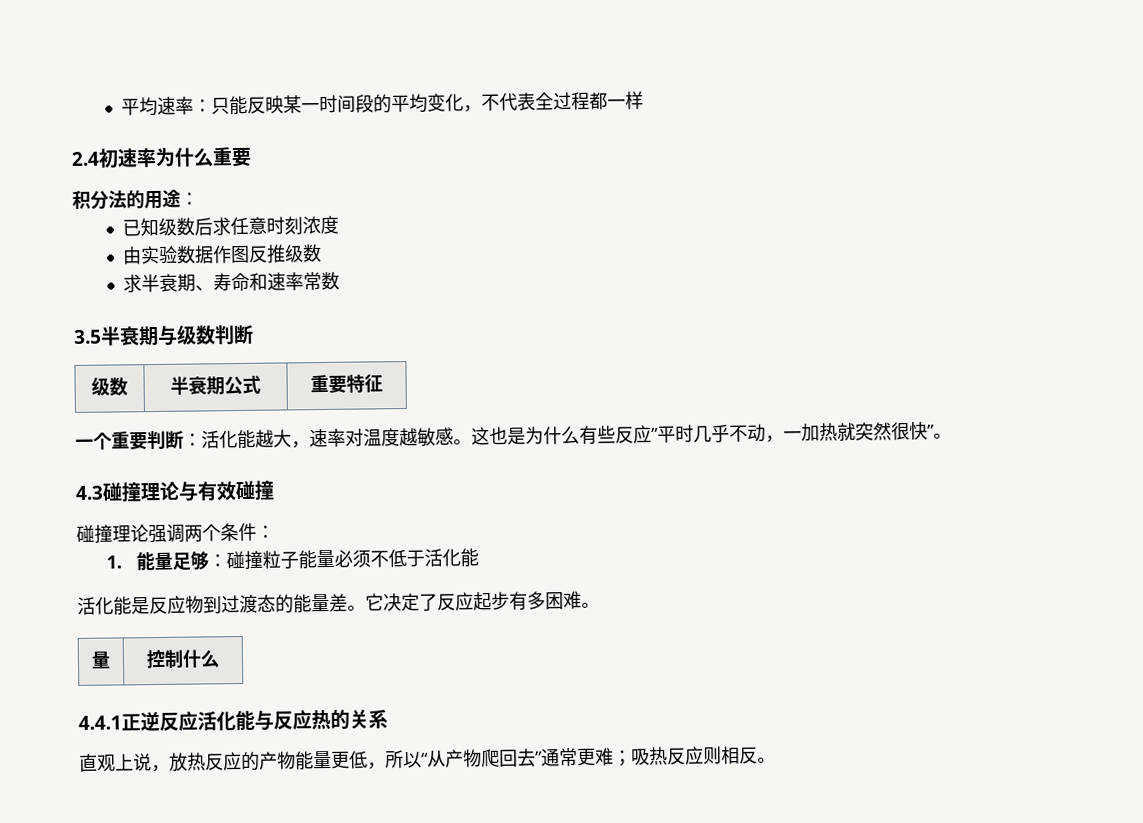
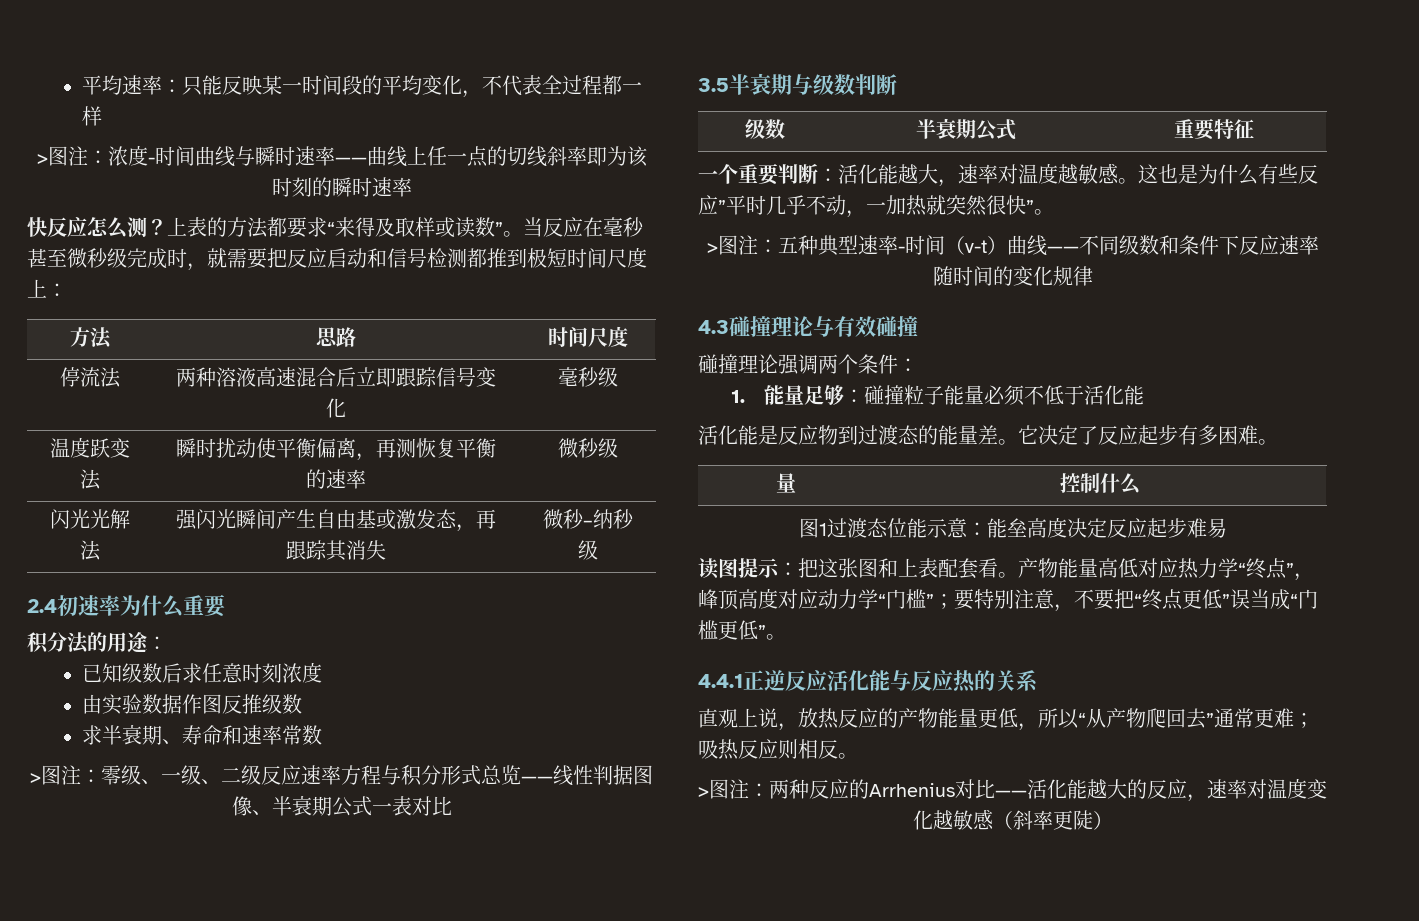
+ >图注：浓度-时间曲线与瞬时速率——曲线上任一点的切线斜率即为该时刻的瞬时速率
+ 快反应怎么测？上表的方法都要求“来得及取样或读数”。当反应在毫秒甚至微秒级完成时，就需要把反应启动和信号检测都推到极短时间尺度上：
+ 方法 | 思路 | 时间尺度
+ 停流法 | 两种溶液高速混合后立即跟踪信号变化 | 毫秒级
+ 温度跃变法 | 瞬时扰动使平衡偏离，再测恢复平衡的速率 | 微秒级
+ 闪光光解法 | 强闪光瞬间产生自由基或激发态，再跟踪其消失 | 微秒–纳秒级
+ >图注：零级、一级、二级反应速率方程与积分形式总览——线性判据图像、半衰期公式一表对比
+ >图注：五种典型速率-时间（v-t）曲线——不同级数和条件下反应速率随时间的变化规律
+ 图1过渡态位能示意：能垒高度决定反应起步难易
+ 读图提示：把这张图和上表配套看。产物能量高低对应热力学“终点”，峰顶高度对应动力学“门槛”；要特别注意，不要把“终点更低”误当成“门槛更低”。
+ >图注：两种反应的Arrhenius对比——活化能越大的反应，速率对温度变化越敏感（斜率更陡）

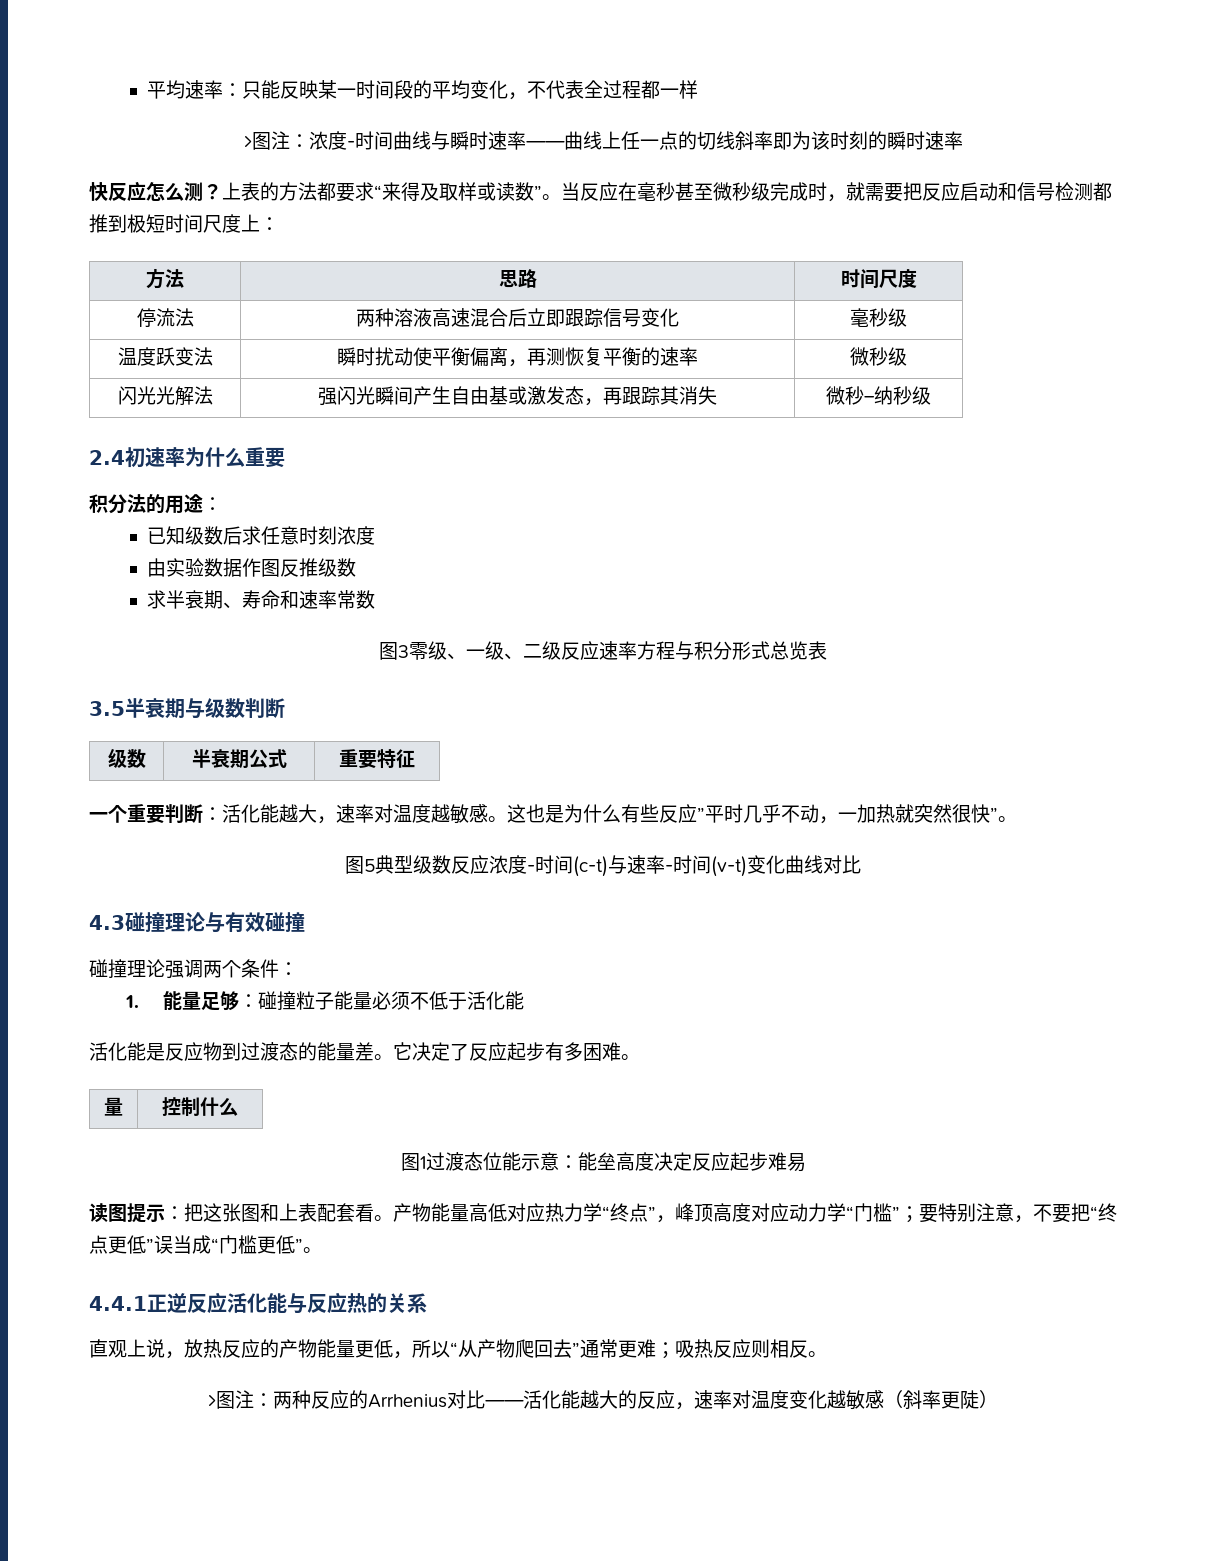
- >图注：零级、一级、二级反应速率方程与积分形式总览——线性判据图像、半衰期公式一表对比
+ 图3零级、一级、二级反应速率方程与积分形式总览表
- >图注：五种典型速率-时间（v-t）曲线——不同级数和条件下反应速率随时间的变化规律
+ 图5典型级数反应浓度-时间(c-t)与速率-时间(v-t)变化曲线对比

